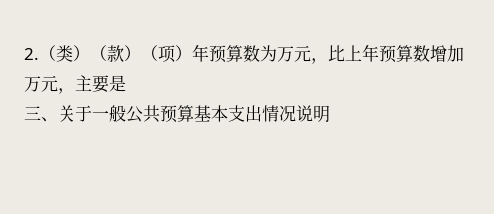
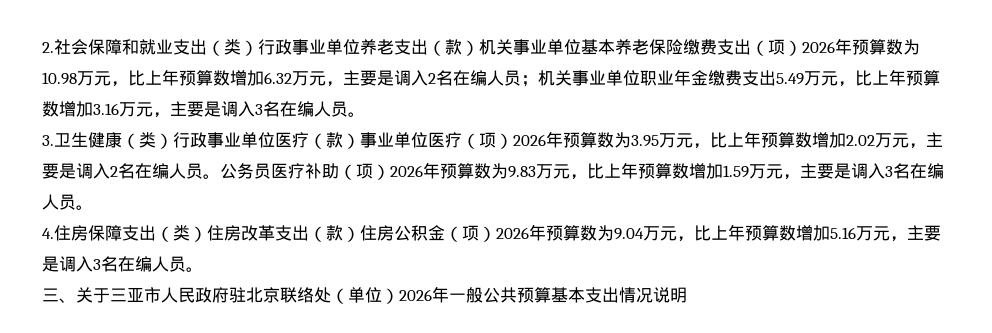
- 2.（类）（款）（项）年预算数为万元，比上年预算数增加万元，主要是
- 三、关于一般公共预算基本支出情况说明
+ 2.社会保障和就业支出（类）行政事业单位养老支出（款）机关事业单位基本养老保险缴费支出（项）2026年预算数为10.98万元，比上年预算数增加6.32万元，主要是调入2名在编人员；机关事业单位职业年金缴费支出5.49万元，比上年预算数增加3.16万元，主要是调入3名在编人员。
+ 3.卫生健康（类）行政事业单位医疗（款）事业单位医疗（项）2026年预算数为3.95万元，比上年预算数增加2.02万元，主要是调入2名在编人员。公务员医疗补助（项）2026年预算数为9.83万元，比上年预算数增加1.59万元，主要是调入3名在编人员。
+ 4.住房保障支出（类）住房改革支出（款）住房公积金（项）2026年预算数为9.04万元，比上年预算数增加5.16万元，主要是调入3名在编人员。
+ 三、关于三亚市人民政府驻北京联络处（单位）2026年一般公共预算基本支出情况说明

